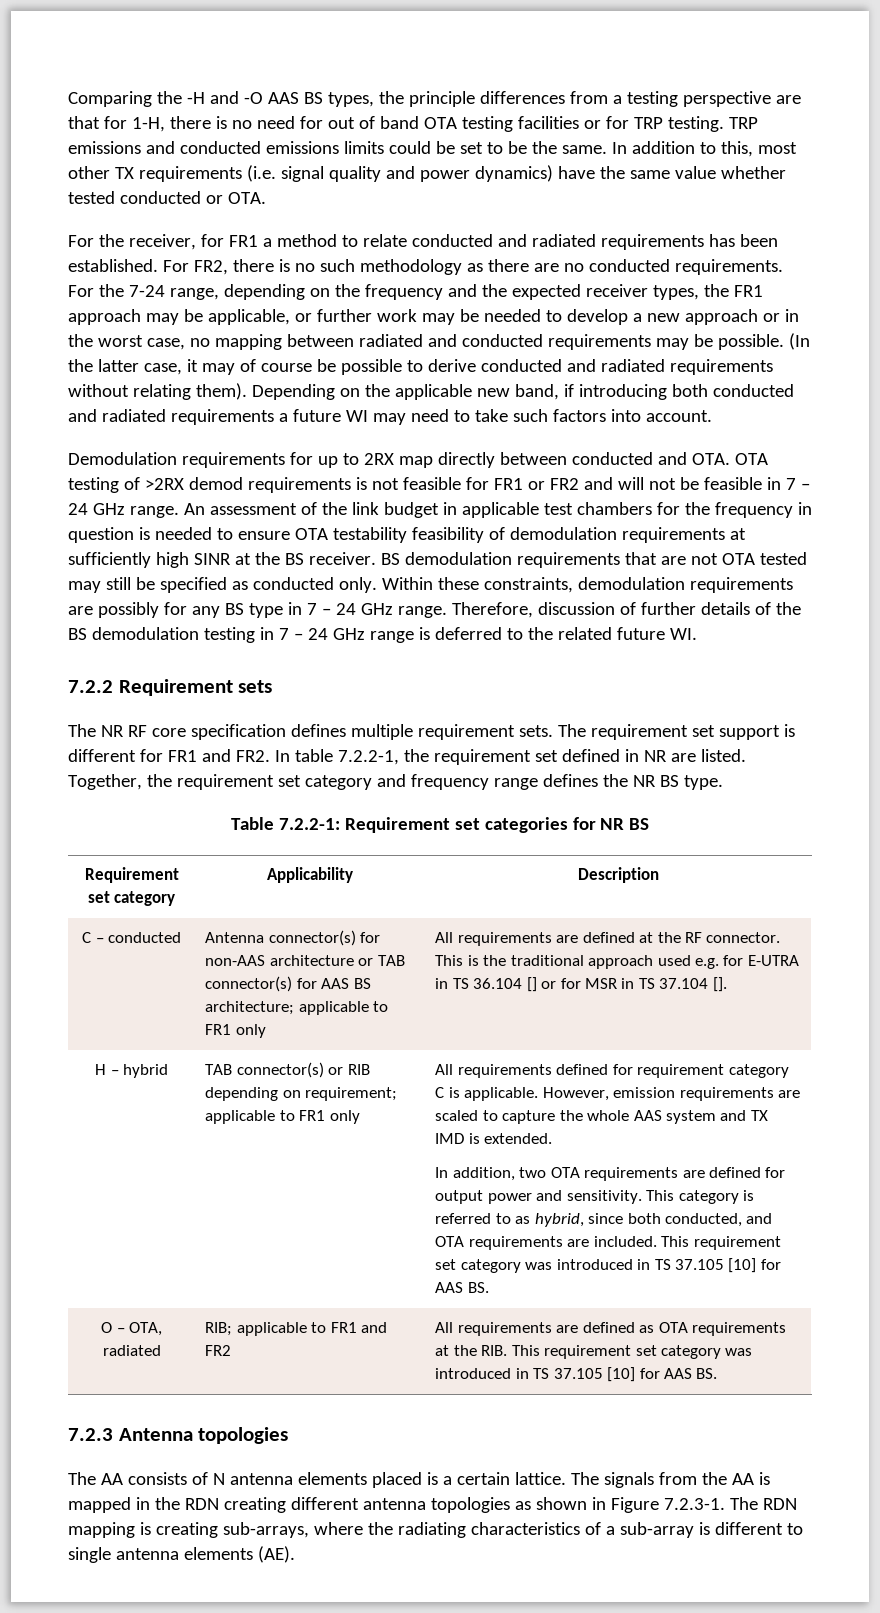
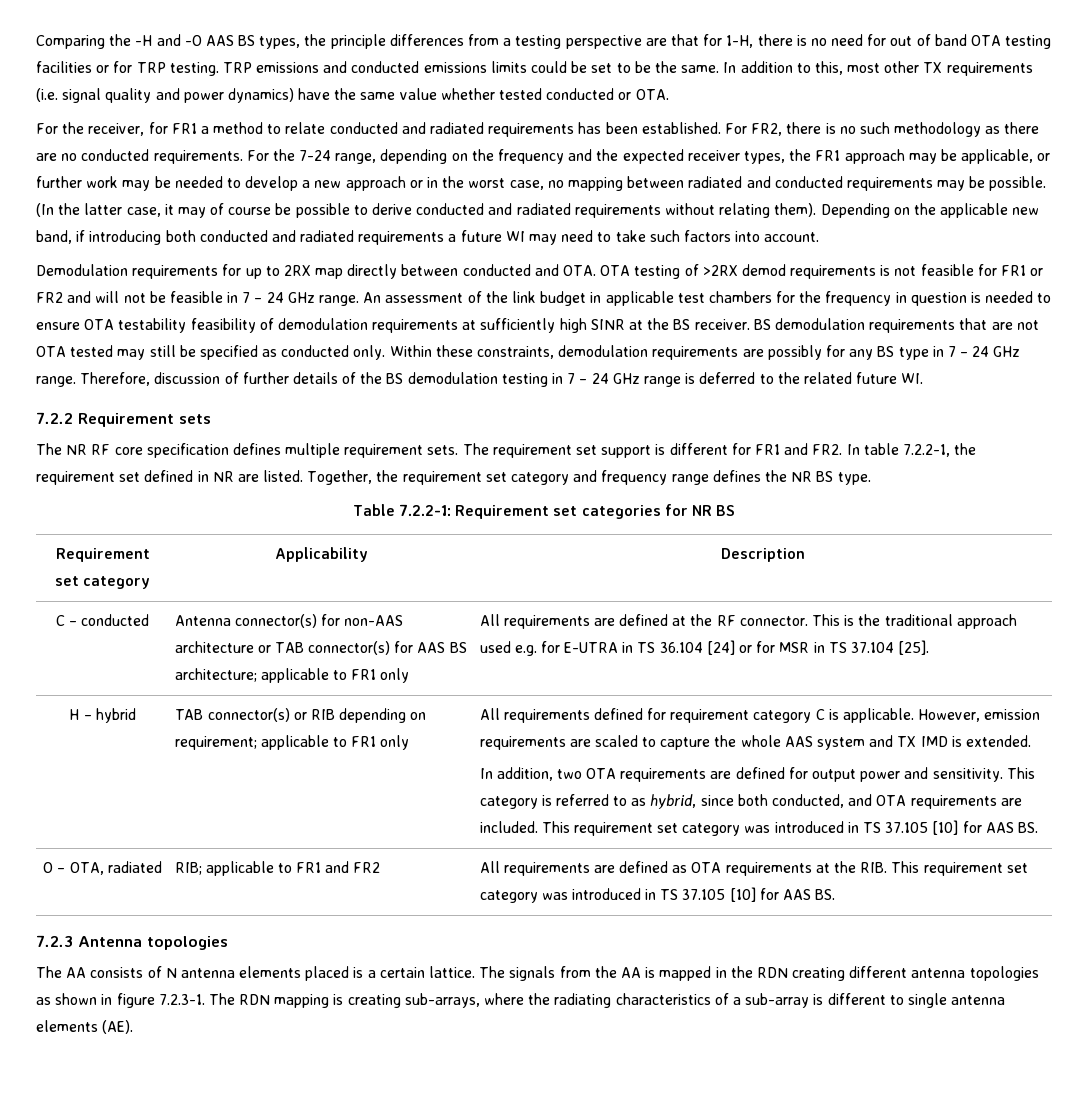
- This is the traditional approach used e.g. for E-UTRA in TS 36.104 [] or for MSR in TS 37.104 [].
+ This is the traditional approach used e.g. for E-UTRA in TS 36.104 [24] or for MSR in TS 37.104 [25].
- The signals from the AA is mapped in the RDN creating different antenna topologies as shown in Figure 7.2.3-1. The RDN mapping is creating sub-arrays, where the radiating characteristics of a sub-array is different to single antenna elements (AE).
+ The signals from the AA is mapped in the RDN creating different antenna topologies as shown in figure 7.2.3-1. The RDN mapping is creating sub-arrays, where the radiating characteristics of a sub-array is different to single antenna elements (AE).

